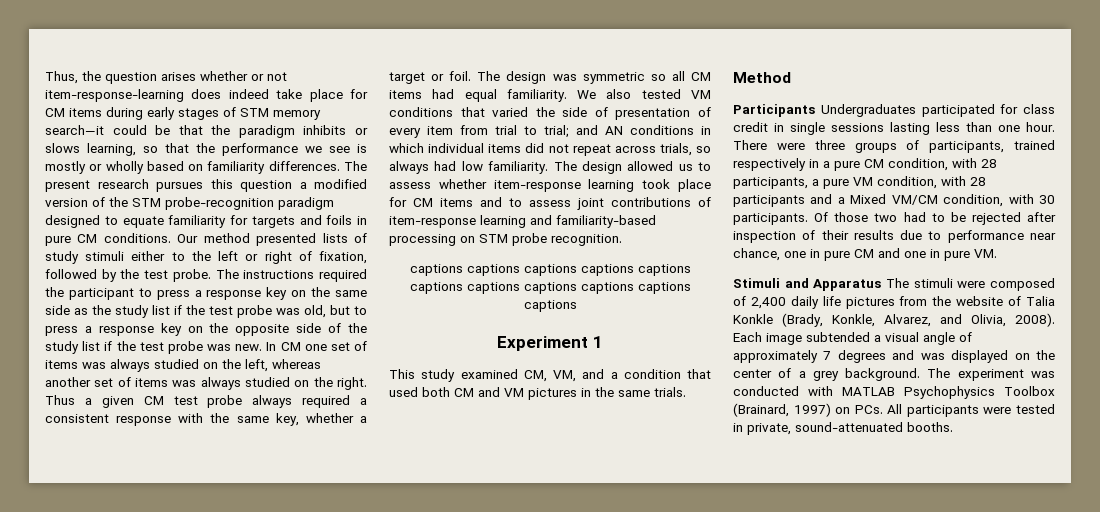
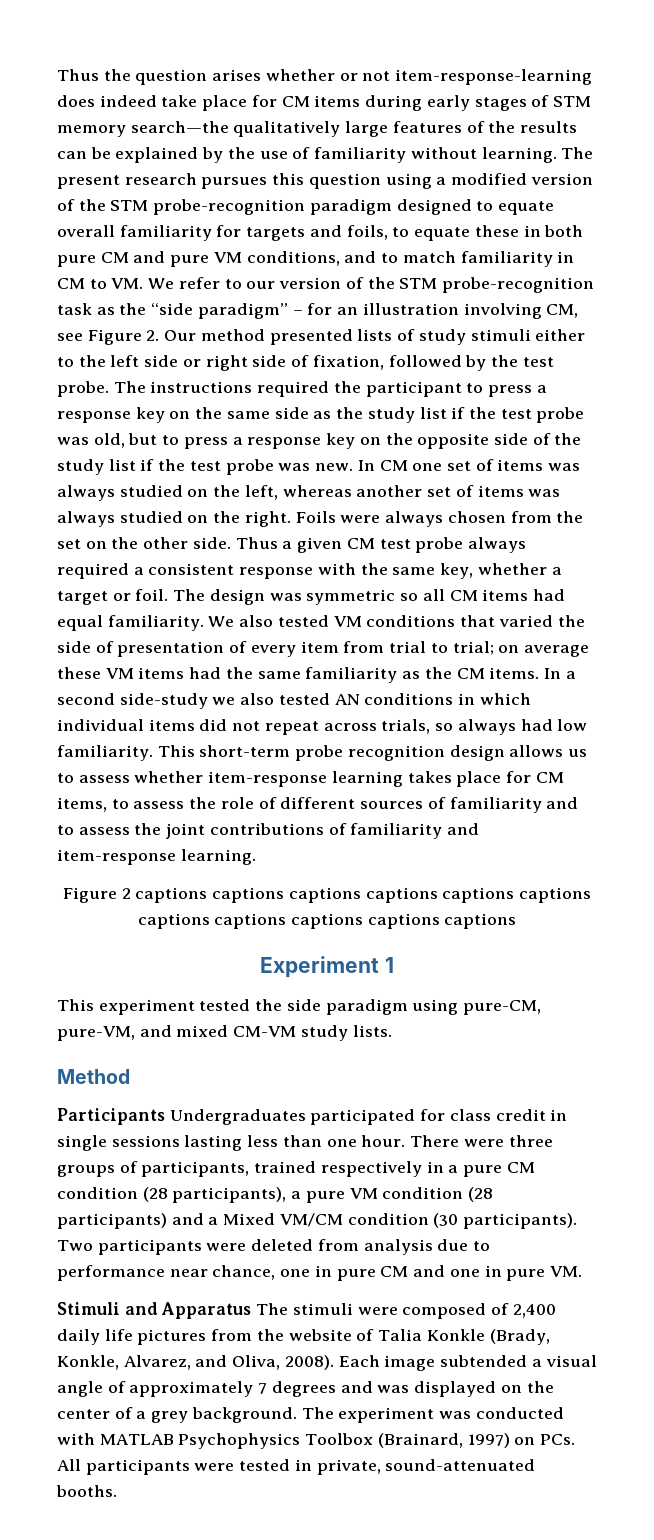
- Thus, the question arises whether or not item-response-learning does indeed take place for CM items during early stages of STM memory search—it could be that the paradigm inhibits or slows learning, so that the performance we see is mostly or wholly based on familiarity differences.
+ Thus the question arises whether or not item-response-learning does indeed take place for CM items during early stages of STM memory search—the qualitatively large features of the results can be explained by the use of familiarity without learning.
- The present research pursues this question a modified version of the STM probe-recognition paradigm designed to equate familiarity for targets and foils in pure CM conditions. Our method presented lists of study stimuli either to the left or right of fixation, followed by the test probe.
+ The present research pursues this question using a modified version of the STM probe-recognition paradigm designed to equate overall familiarity for targets and foils, to equate these in both pure CM and pure VM conditions, and to match familiarity in CM to VM. We refer to our version of the STM probe-recognition task as the “side paradigm” – for an illustration involving CM, see Figure 2. Our method presented lists of study stimuli either to the left side or right side of fixation, followed by the test probe.
+ Foils were always chosen from the set on the other side.
- We also tested VM conditions that varied the side of presentation of every item from trial to trial; and AN conditions in which individual items did not repeat across trials, so always had low familiarity.
+ We also tested VM conditions that varied the side of presentation of every item from trial to trial; on average these VM items had the same familiarity as the CM items. In a second side-study we also tested AN conditions in which individual items did not repeat across trials, so always had low familiarity.
- The design allowed us to assess whether item-response learning took place for CM items and to assess joint contributions of item-response learning and familiarity-based processing on STM probe recognition.
- captions captions captions captions captions captions captions captions captions captions captions
+ This short-term probe recognition design allows us to assess whether item-response learning takes place for CM items, to assess the role of different sources of familiarity and to assess the joint contributions of familiarity and item-response learning.
+ Figure 2 captions captions captions captions captions captions captions captions captions captions captions
- This study examined CM, VM, and a condition that used both CM and VM pictures in the same trials.
+ This experiment tested the side paradigm using pure-CM, pure-VM, and mixed CM-VM study lists.
- There were three groups of participants, trained respectively in a pure CM condition, with 28 participants, a pure VM condition, with 28 participants and a Mixed VM/CM condition, with 30 participants. Of those two had to be rejected after inspection of their results due to performance near chance, one in pure CM and one in pure VM.
+ There were three groups of participants, trained respectively in a pure CM condition (28 participants), a pure VM condition (28 participants) and a Mixed VM/CM condition (30 participants). Two participants were deleted from analysis due to performance near chance, one in pure CM and one in pure VM.
- Stimuli and Apparatus The stimuli were composed of 2,400 daily life pictures from the website of Talia Konkle (Brady, Konkle, Alvarez, and Olivia, 2008).
+ Stimuli and Apparatus The stimuli were composed of 2,400 daily life pictures from the website of Talia Konkle (Brady, Konkle, Alvarez, and Oliva, 2008).

